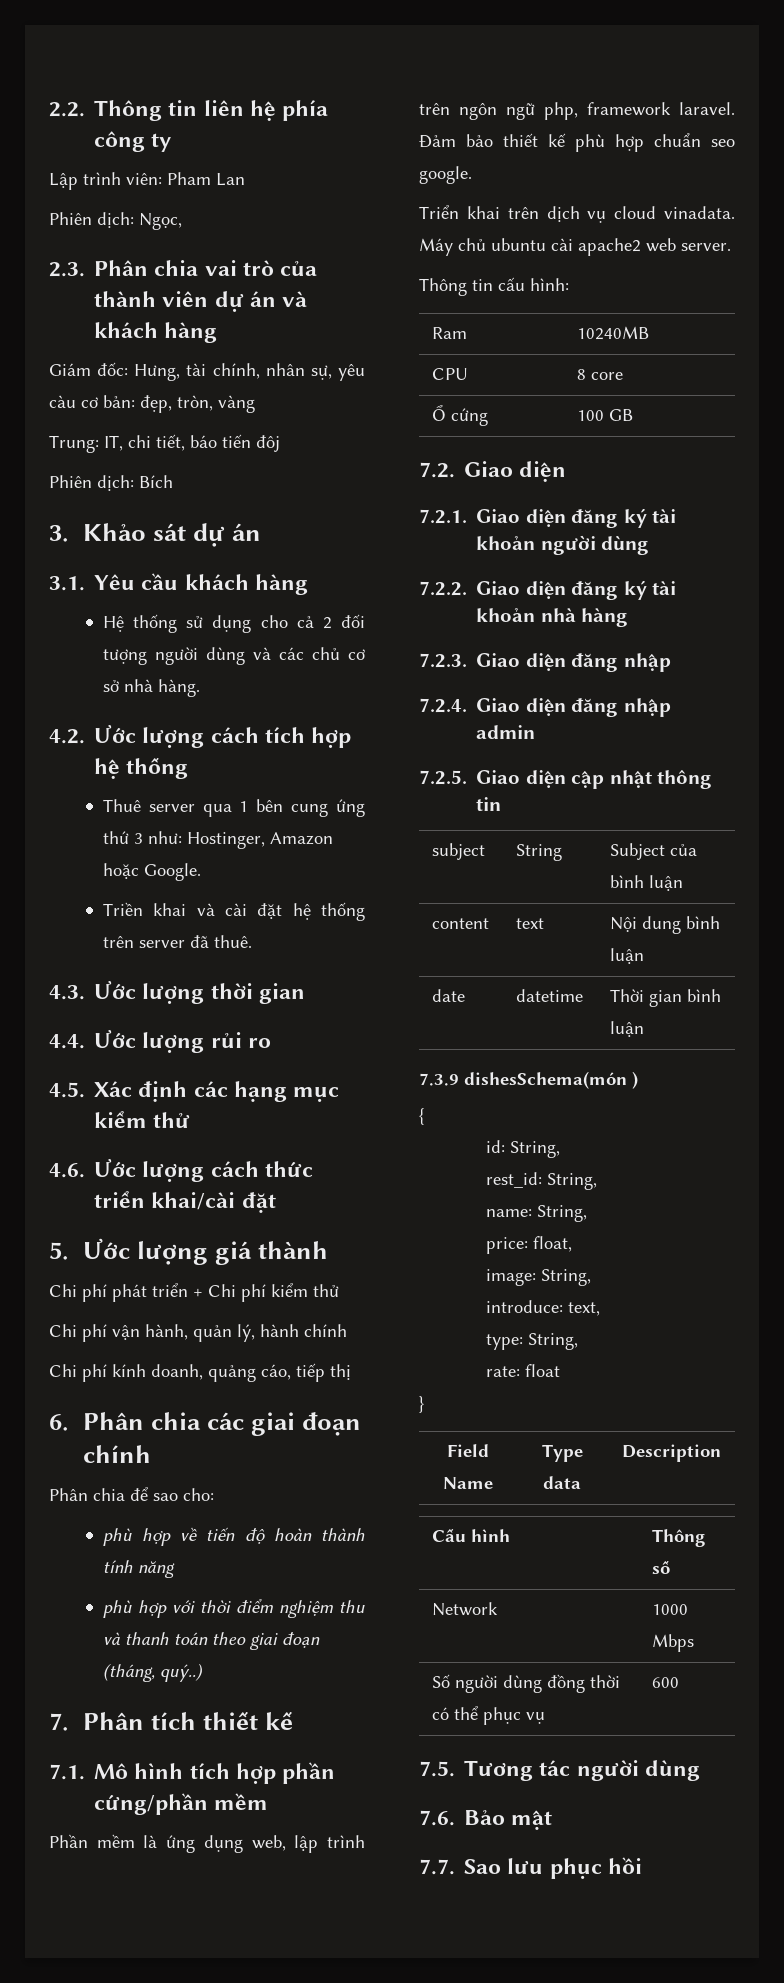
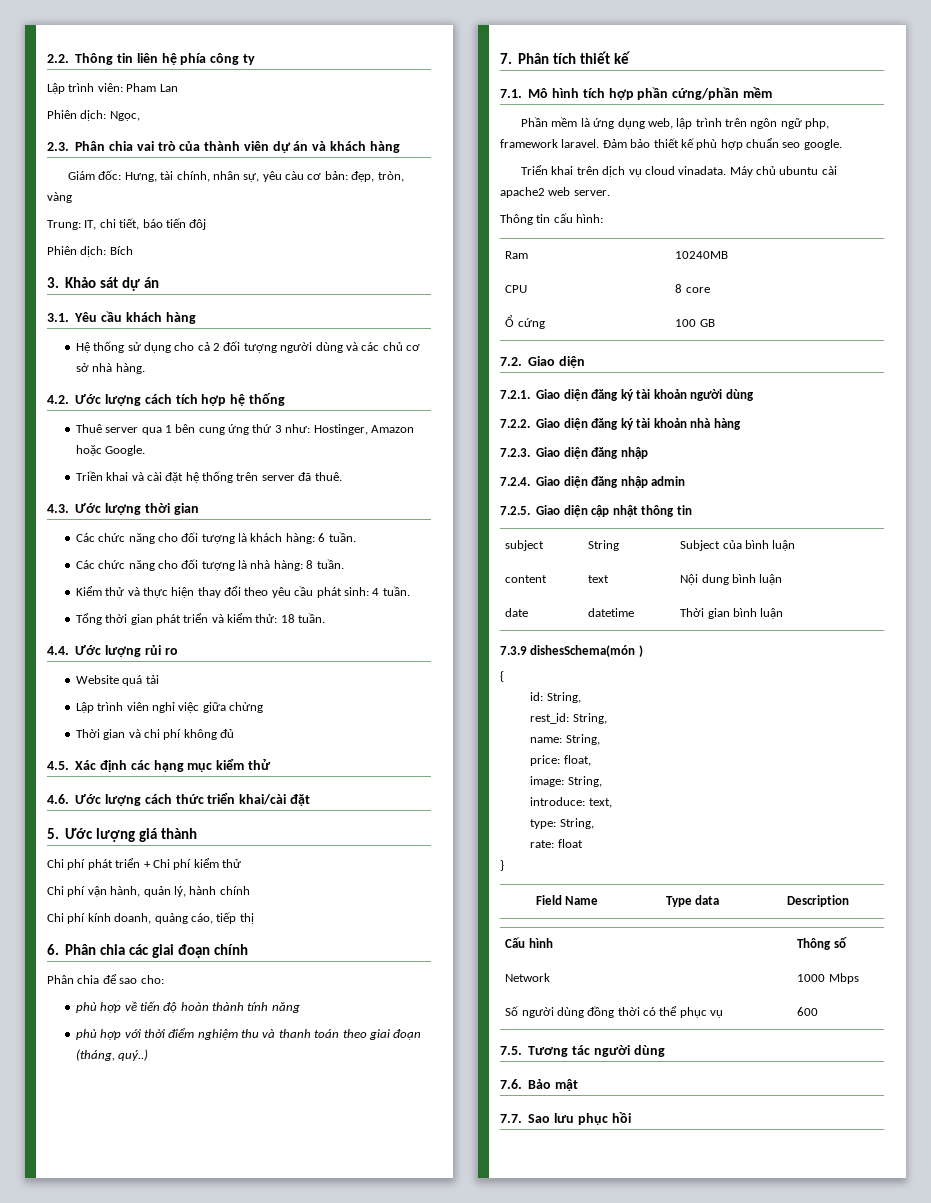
+ Các chức năng cho đối tượng là khách hàng: 6 tuần.
+ Các chức năng cho đối tượng là nhà hàng: 8 tuần.
+ Kiểm thử và thực hiện thay đổi theo yêu cầu phát sinh: 4 tuần.
+ Tổng thời gian phát triển và kiểm thử: 18 tuần.
+ Website quá tải
+ Lập trình viên nghỉ việc giữa chừng
+ Thời gian và chi phí không đủ

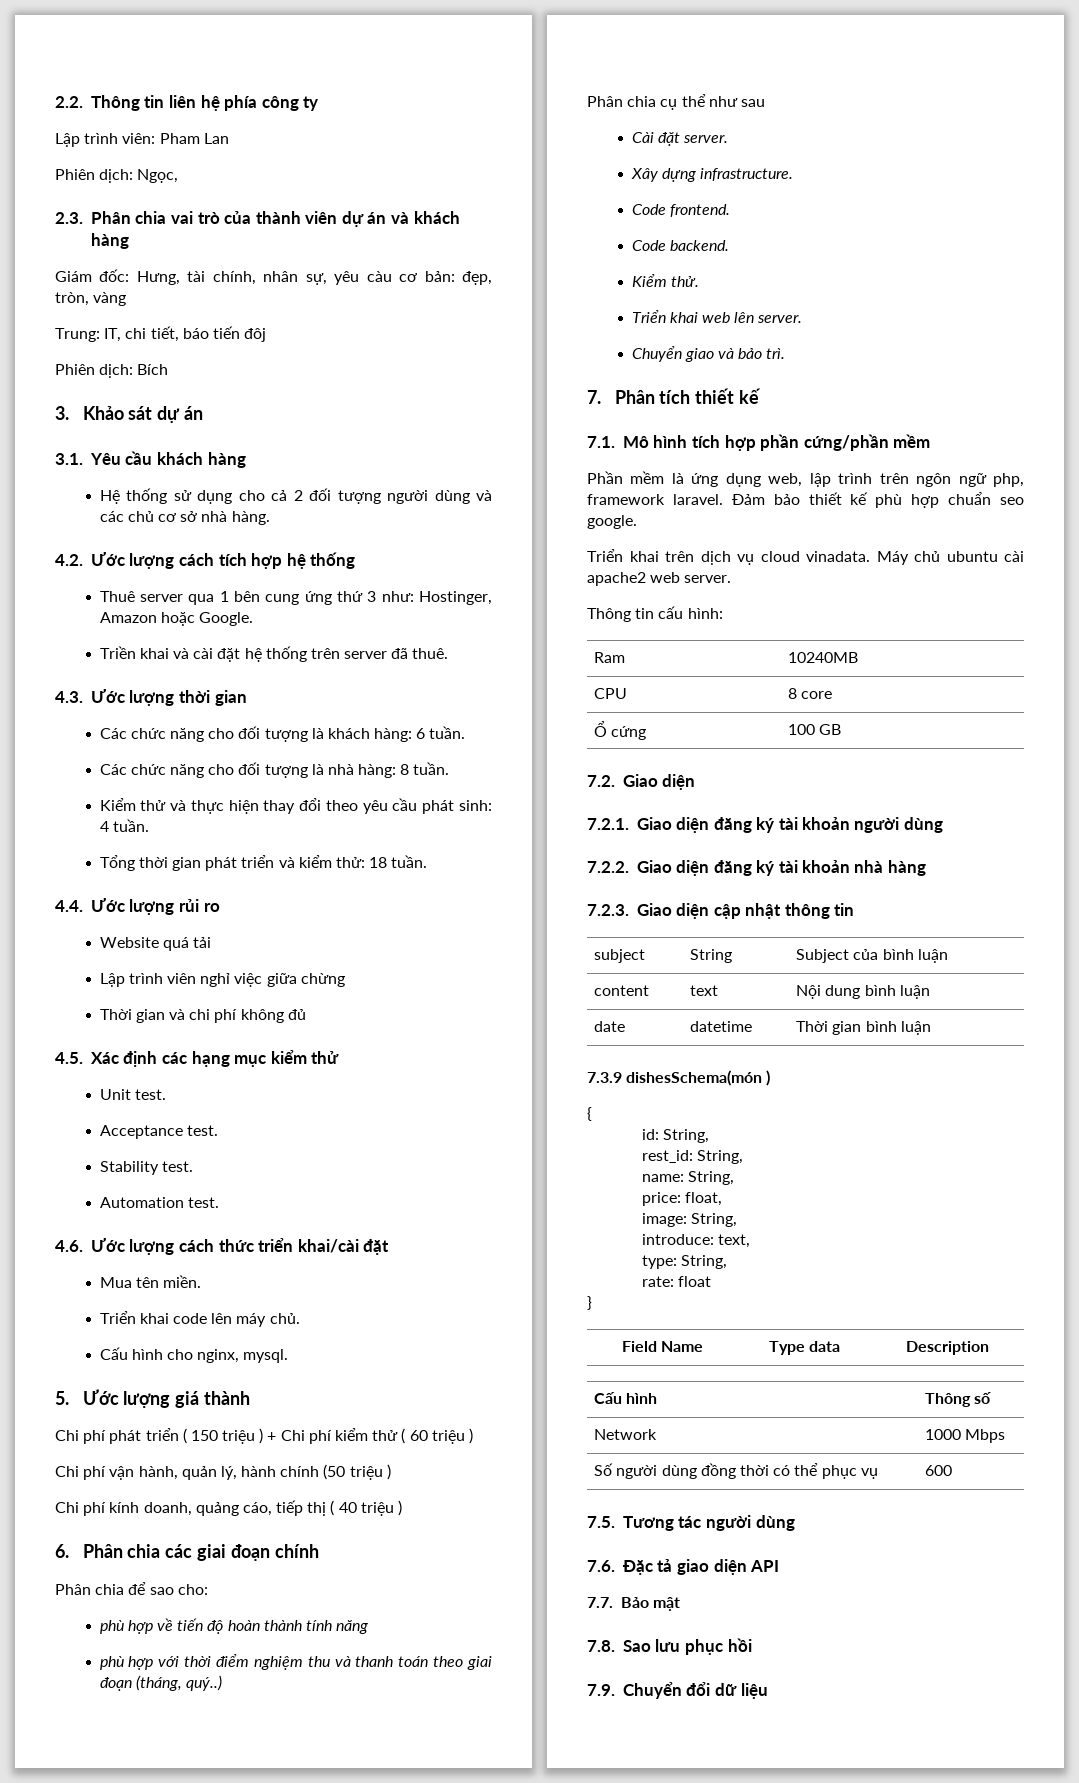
+ Unit test.
+ Acceptance test.
+ Stability test.
+ Automation test.
+ Mua tên miền.
+ Triển khai code lên máy chủ.
+ Cấu hình cho nginx, mysql.
- Chi phí phát triển + Chi phí kiểm thử
+ Chi phí phát triển ( 150 triệu ) + Chi phí kiểm thử ( 60 triệu )
- Chi phí vận hành, quản lý, hành chính
+ Chi phí vận hành, quản lý, hành chính (50 triệu )
- Chi phí kính doanh, quảng cáo, tiếp thị
+ Chi phí kính doanh, quảng cáo, tiếp thị ( 40 triệu )
+ Phân chia cụ thể như sau
+ Cài đặt server.
+ Xây dựng infrastructure.
+ Code frontend.
+ Code backend.
+ Kiểm thử.
+ Triển khai web lên server.
+ Chuyển giao và bảo trì.
- 7.2.3. Giao diện đăng nhập
- 7.2.4. Giao diện đăng nhập admin
- 7.2.5. Giao diện cập nhật thông tin
+ 7.2.3. Giao diện cập nhật thông tin
- 7.6. Bảo mật
+ 7.6. Đặc tả giao diện API
+ 7.7. Bảo mật
- 7.7. Sao lưu phục hồi
+ 7.8. Sao lưu phục hồi
+ 7.9. Chuyển đổi dữ liệu

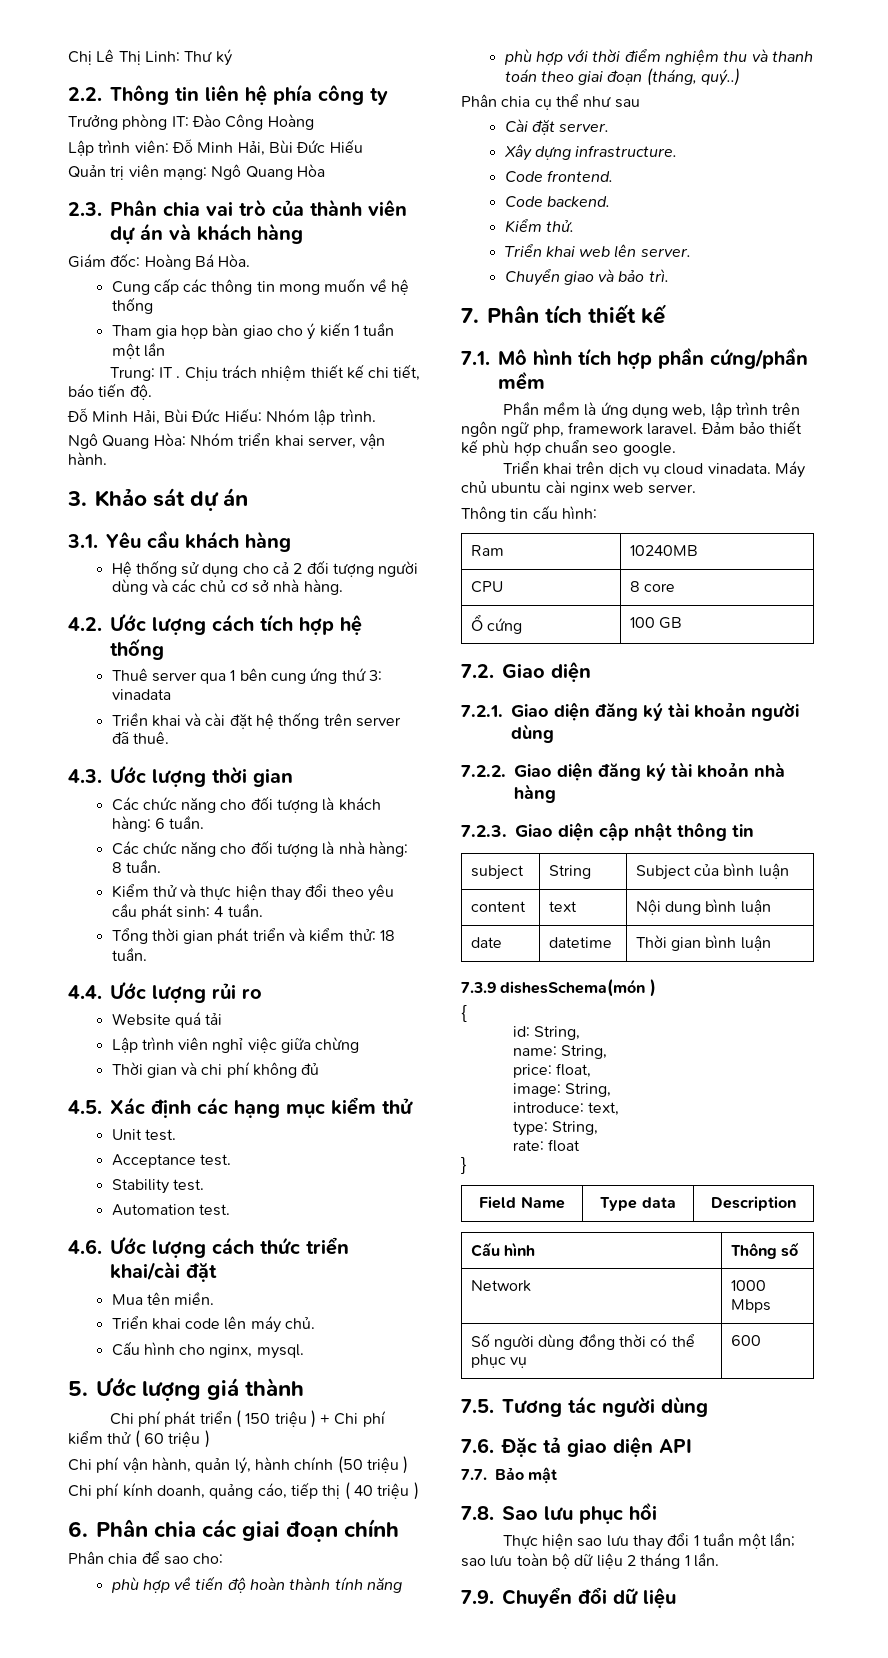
+ Chị Lê Thị Linh: Thư ký
- Lập trình viên: Pham Lan
- Phiên dịch: Ngọc,
+ Trưởng phòng IT: Đào Công Hoàng
+ Lập trình viên: Đỗ Minh Hải, Bùi Đức Hiếu
+ Quản trị viên mạng: Ngô Quang Hòa
- Giám đốc: Hưng, tài chính, nhân sự, yêu càu cơ bản: đẹp, tròn, vàng
- Trung: IT, chi tiết, báo tiến đôj
- Phiên dịch: Bích
+ Giám đốc: Hoàng Bá Hòa.
+ Cung cấp các thông tin mong muốn về hệ thống
+ Tham gia họp bàn giao cho ý kiến 1 tuần một lần
+ Trung: IT . Chịu trách nhiệm thiết kế chi tiết, báo tiến độ.
+ Đỗ Minh Hải, Bùi Đức Hiếu: Nhóm lập trình.
+ Ngô Quang Hòa: Nhóm triển khai server, vận hành.
- Thuê server qua 1 bên cung ứng thứ 3 như: Hostinger, Amazon hoặc Google.
+ Thuê server qua 1 bên cung ứng thứ 3: vinadata
- Máy chủ ubuntu cài apache2 web server.
+ Máy chủ ubuntu cài nginx web server.
- rest_id: String,
+ Thực hiện sao lưu thay đổi 1 tuần một lần; sao lưu toàn bộ dữ liệu 2 tháng 1 lần.

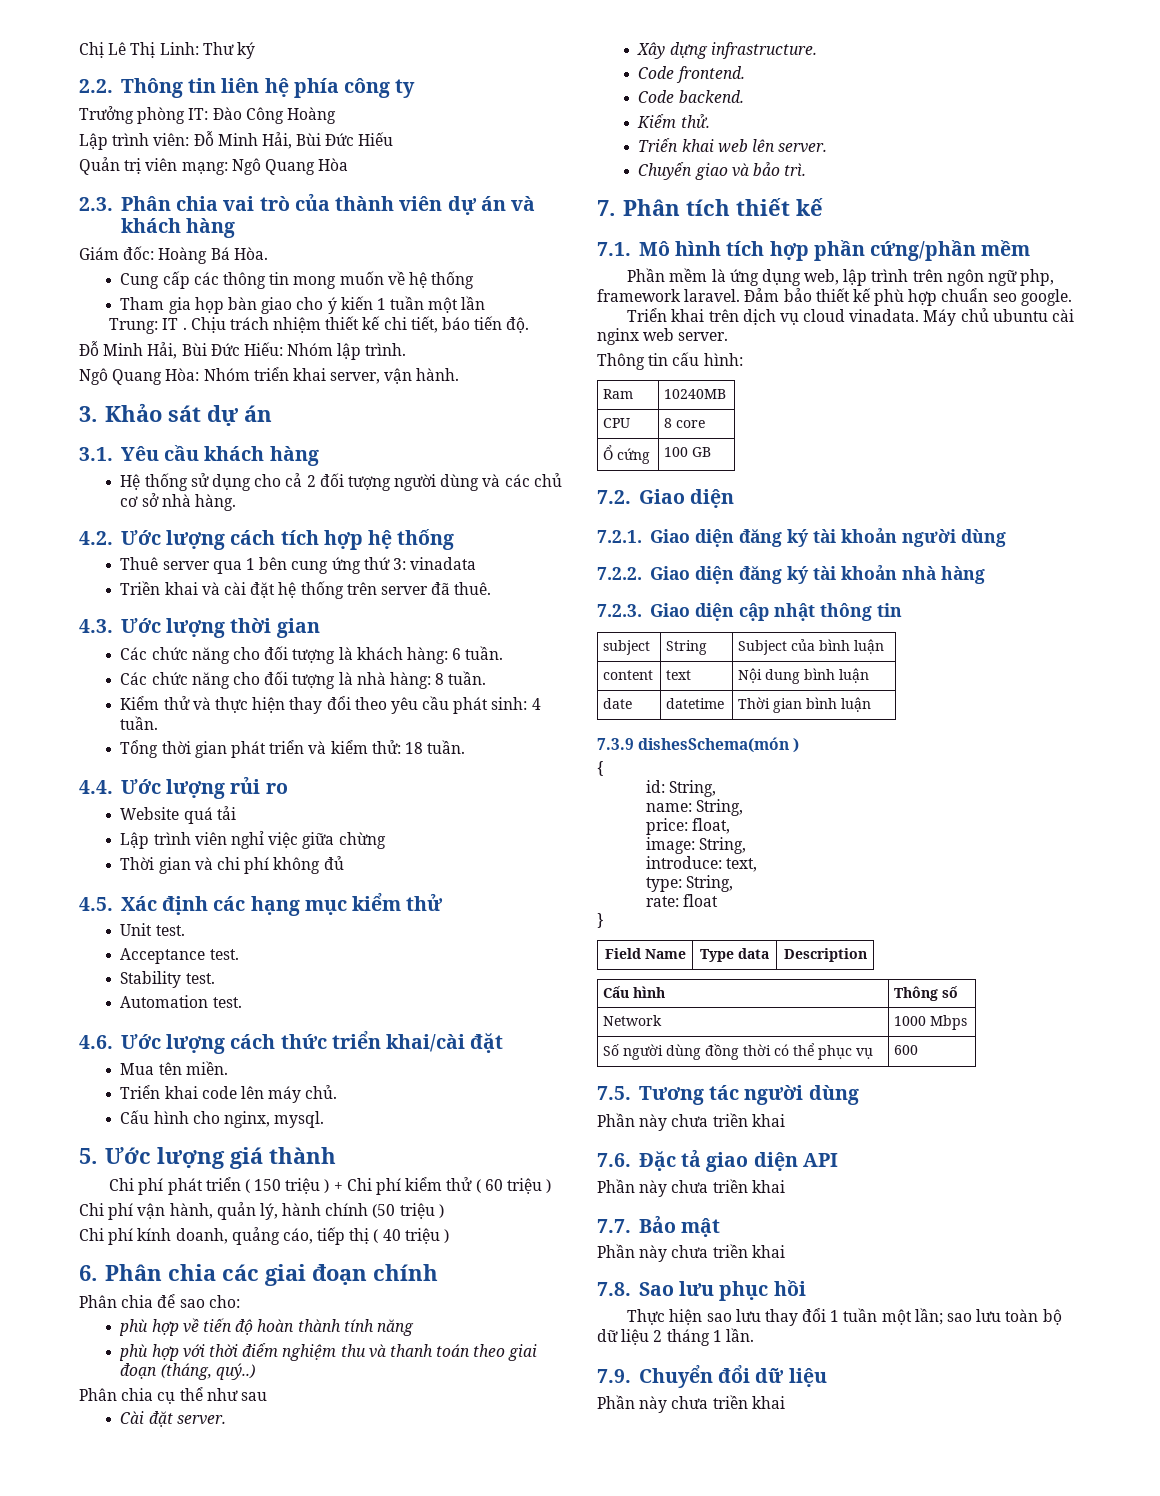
  7.5. Tương tác người dùng
+ Phần này chưa triền khai
  7.6. Đặc tả giao diện API
+ Phần này chưa triền khai
  7.7. Bảo mật
+ Phần này chưa triền khai
  7.9. Chuyển đổi dữ liệu
+ Phần này chưa triền khai

